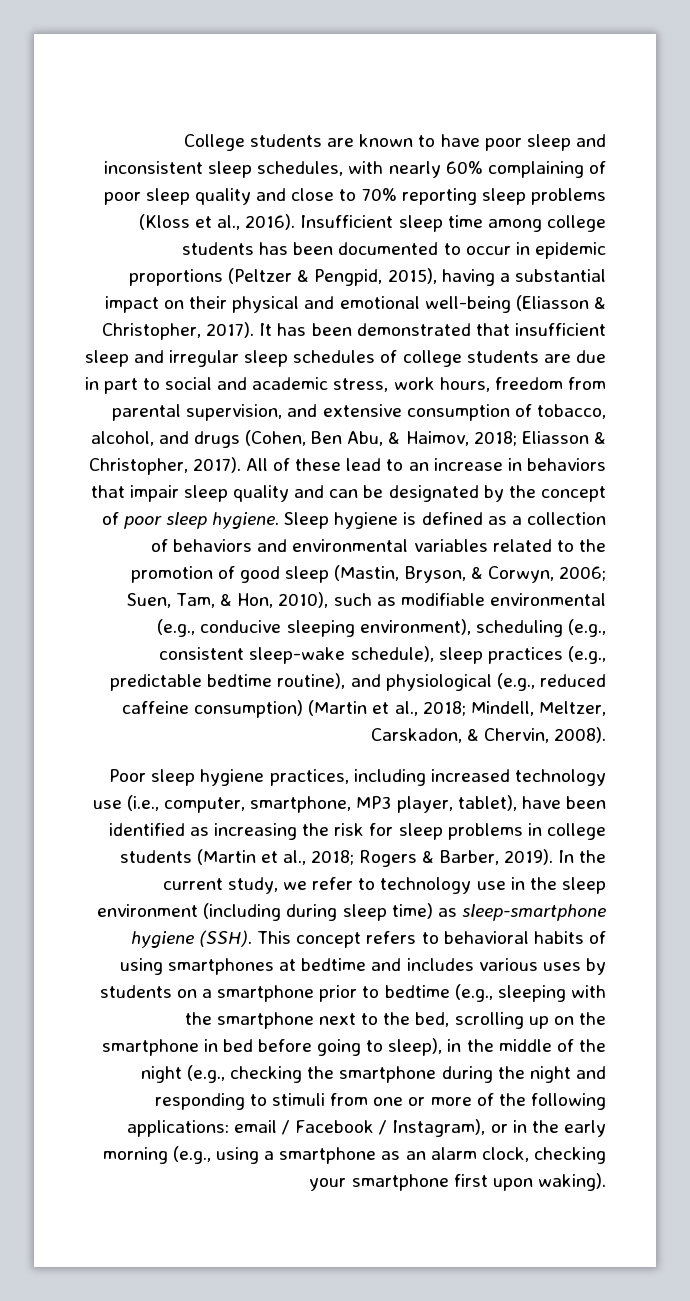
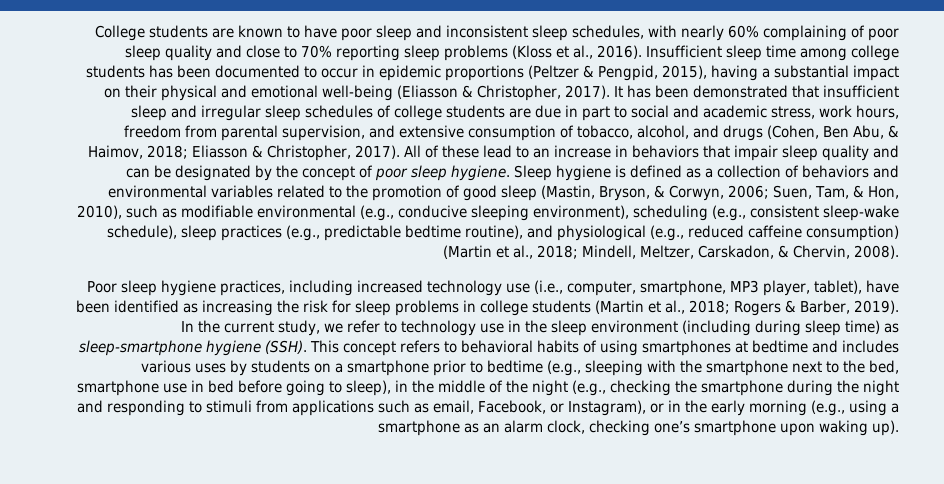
- This concept refers to behavioral habits of using smartphones at bedtime and includes various uses by students on a smartphone prior to bedtime (e.g., sleeping with the smartphone next to the bed, scrolling up on the smartphone in bed before going to sleep), in the middle of the night (e.g., checking the smartphone during the night and responding to stimuli from one or more of the following applications: email / Facebook / Instagram), or in the early morning (e.g., using a smartphone as an alarm clock, checking your smartphone first upon waking).
+ This concept refers to behavioral habits of using smartphones at bedtime and includes various uses by students on a smartphone prior to bedtime (e.g., sleeping with the smartphone next to the bed, smartphone use in bed before going to sleep), in the middle of the night (e.g., checking the smartphone during the night and responding to stimuli from applications such as email, Facebook, or Instagram), or in the early morning (e.g., using a smartphone as an alarm clock, checking one’s smartphone upon waking up).

